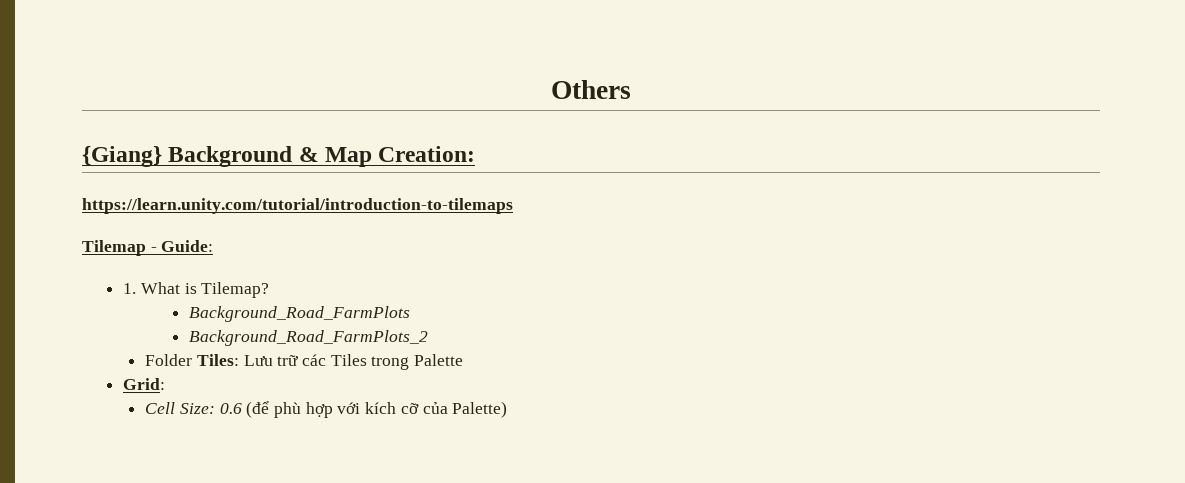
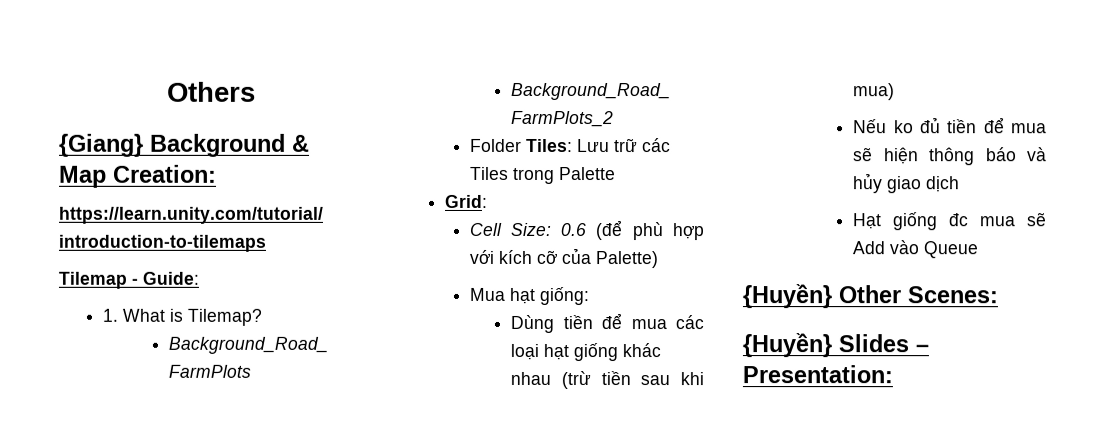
+ Mua hạt giống:
+ Dùng tiền để mua các loại hạt giống khác nhau (trừ tiền sau khi mua)
+ Nếu ko đủ tiền để mua sẽ hiện thông báo và hủy giao dịch
+ Hạt giống đc mua sẽ Add vào Queue
+ {Huyền} Other Scenes:
+ {Huyền} Slides – Presentation:

